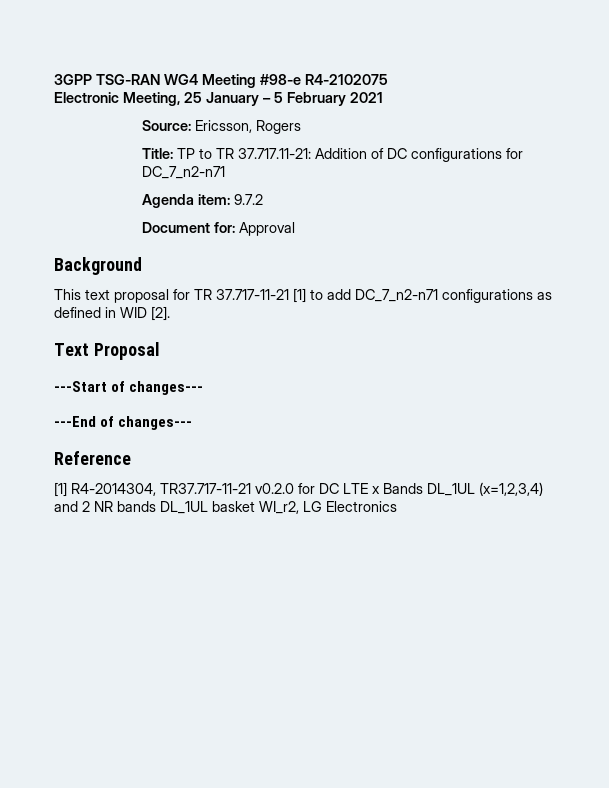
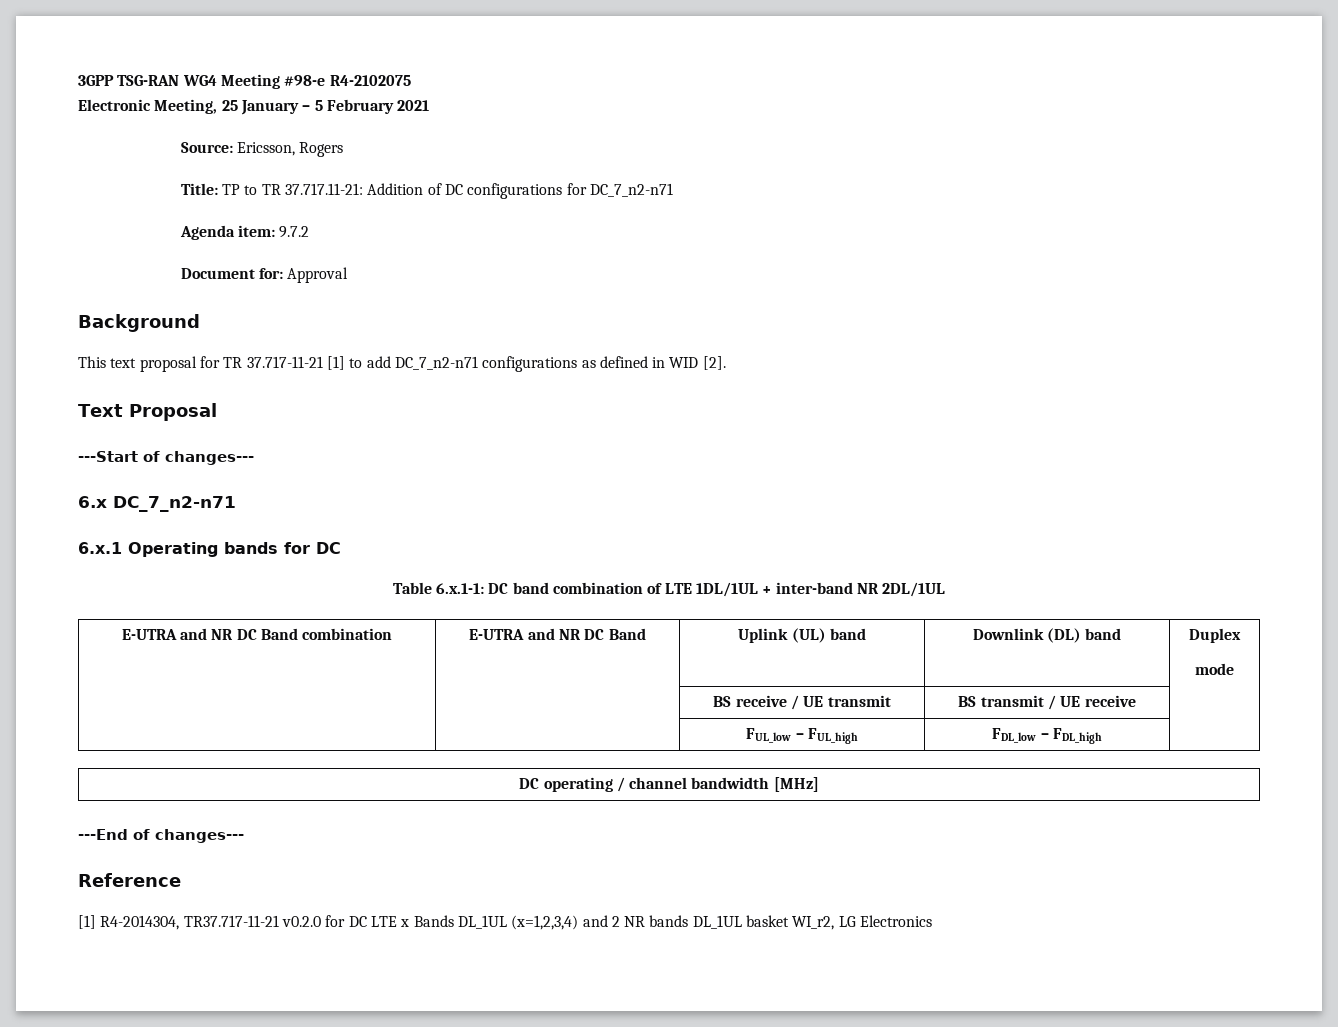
+ 6.x DC_7_n2-n71
+ 6.x.1 Operating bands for DC
+ Table 6.x.1-1: DC band combination of LTE 1DL/1UL + inter-band NR 2DL/1UL
+ E-UTRA and NR DC Band combination | E-UTRA and NR DC Band | Uplink (UL) band | Downlink (DL) band | Duplex
+ mode
+ | | BS receive / UE transmit | BS transmit / UE receive |
+ | | FUL_low – FUL_high | FDL_low – FDL_high |
+ DC operating / channel bandwidth [MHz]

